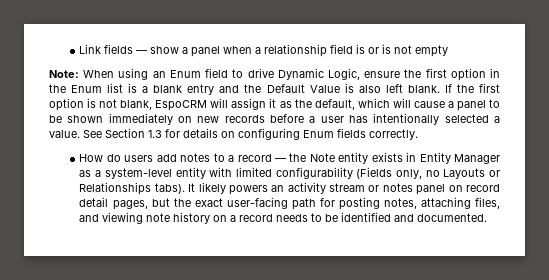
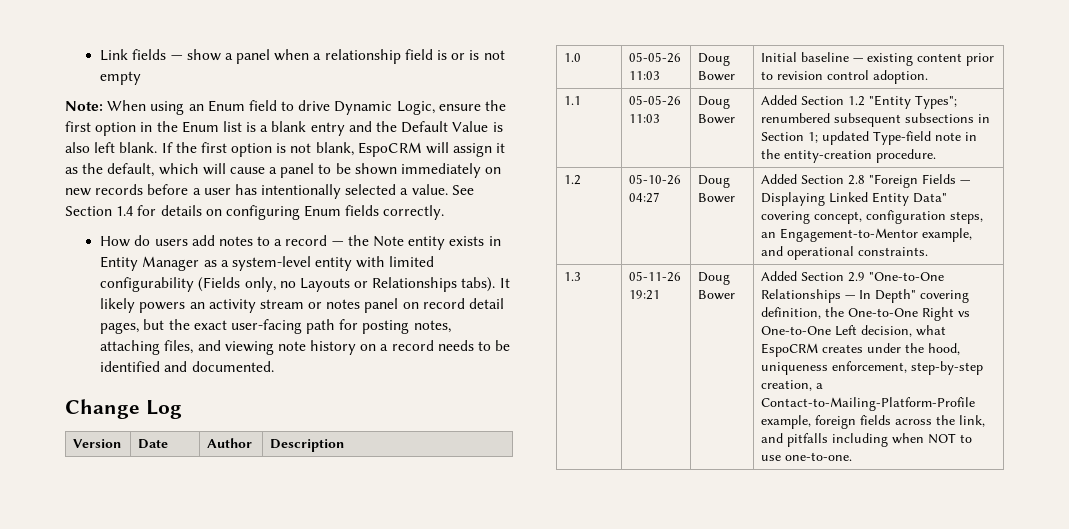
- See Section 1.3 for details on configuring Enum fields correctly.
+ See Section 1.4 for details on configuring Enum fields correctly.
+ Change Log
+ Version | Date | Author | Description
+ 1.0 | 05-05-26 11:03 | Doug Bower | Initial baseline — existing content prior to revision control adoption.
+ 1.1 | 05-05-26 11:03 | Doug Bower | Added Section 1.2 "Entity Types"; renumbered subsequent subsections in Section 1; updated Type-field note in the entity-creation procedure.
+ 1.2 | 05-10-26 04:27 | Doug Bower | Added Section 2.8 "Foreign Fields — Displaying Linked Entity Data" covering concept, configuration steps, an Engagement-to-Mentor example, and operational constraints.
+ 1.3 | 05-11-26 19:21 | Doug Bower | Added Section 2.9 "One-to-One Relationships — In Depth" covering definition, the One-to-One Right vs One-to-One Left decision, what EspoCRM creates under the hood, uniqueness enforcement, step-by-step creation, a Contact-to-Mailing-Platform-Profile example, foreign fields across the link, and pitfalls including when NOT to use one-to-one.

